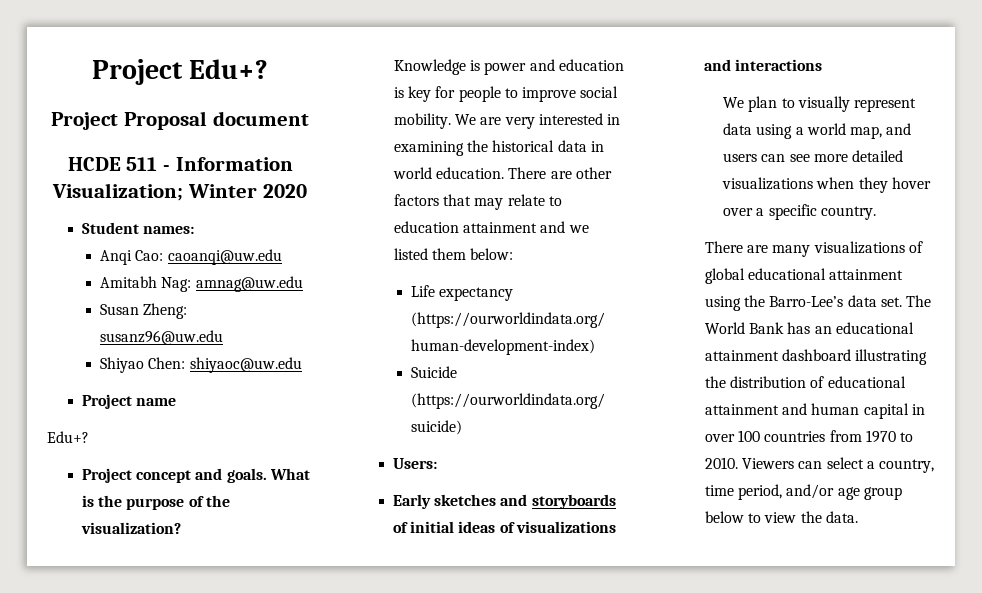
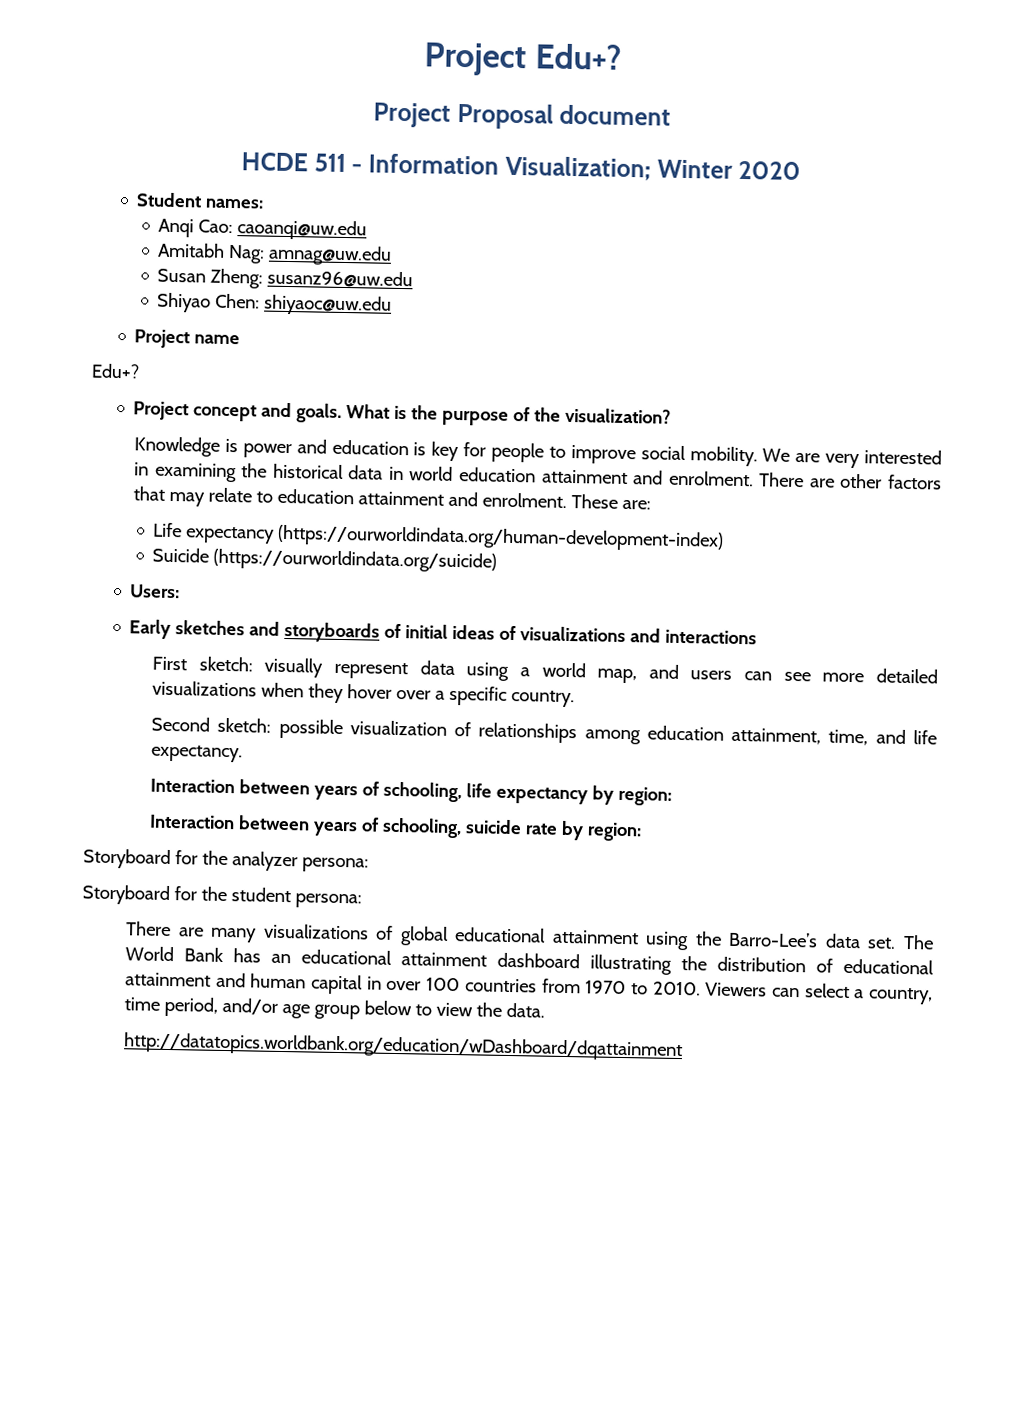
- We are very interested in examining the historical data in world education.
+ We are very interested in examining the historical data in world education attainment and enrolment.
- There are other factors that may relate to education attainment and we listed them below:
+ There are other factors that may relate to education attainment and enrolment. These are:
- We plan to visually represent data using a world map, and users can see more detailed visualizations when they hover over a specific country.
+ First sketch: visually represent data using a world map, and users can see more detailed visualizations when they hover over a specific country.
+ Second sketch: possible visualization of relationships among education attainment, time, and life expectancy.
+ Interaction between years of schooling, life expectancy by region:
+ Interaction between years of schooling, suicide rate by region:
+ Storyboard for the analyzer persona:
+ Storyboard for the student persona:
+ http://datatopics.worldbank.org/education/wDashboard/dqattainment

